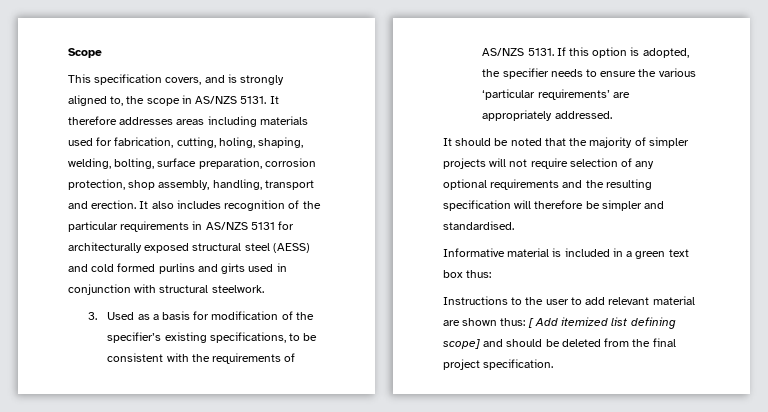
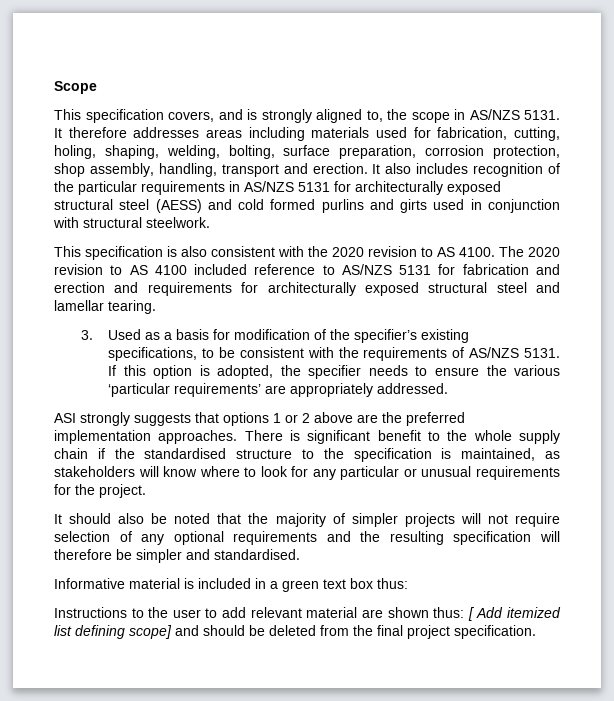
+ This specification is also consistent with the 2020 revision to AS 4100. The 2020 revision to AS 4100 included reference to AS/NZS 5131 for fabrication and erection and requirements for architecturally exposed structural steel and lamellar tearing.
+ ASI strongly suggests that options 1 or 2 above are the preferred implementation approaches. There is significant benefit to the whole supply chain if the standardised structure to the specification is maintained, as stakeholders will know where to look for any particular or unusual requirements for the project.
- It should be noted that the majority of simpler projects will not require selection of any optional requirements and the resulting specification will therefore be simpler and standardised.
+ It should also be noted that the majority of simpler projects will not require selection of any optional requirements and the resulting specification will therefore be simpler and standardised.

